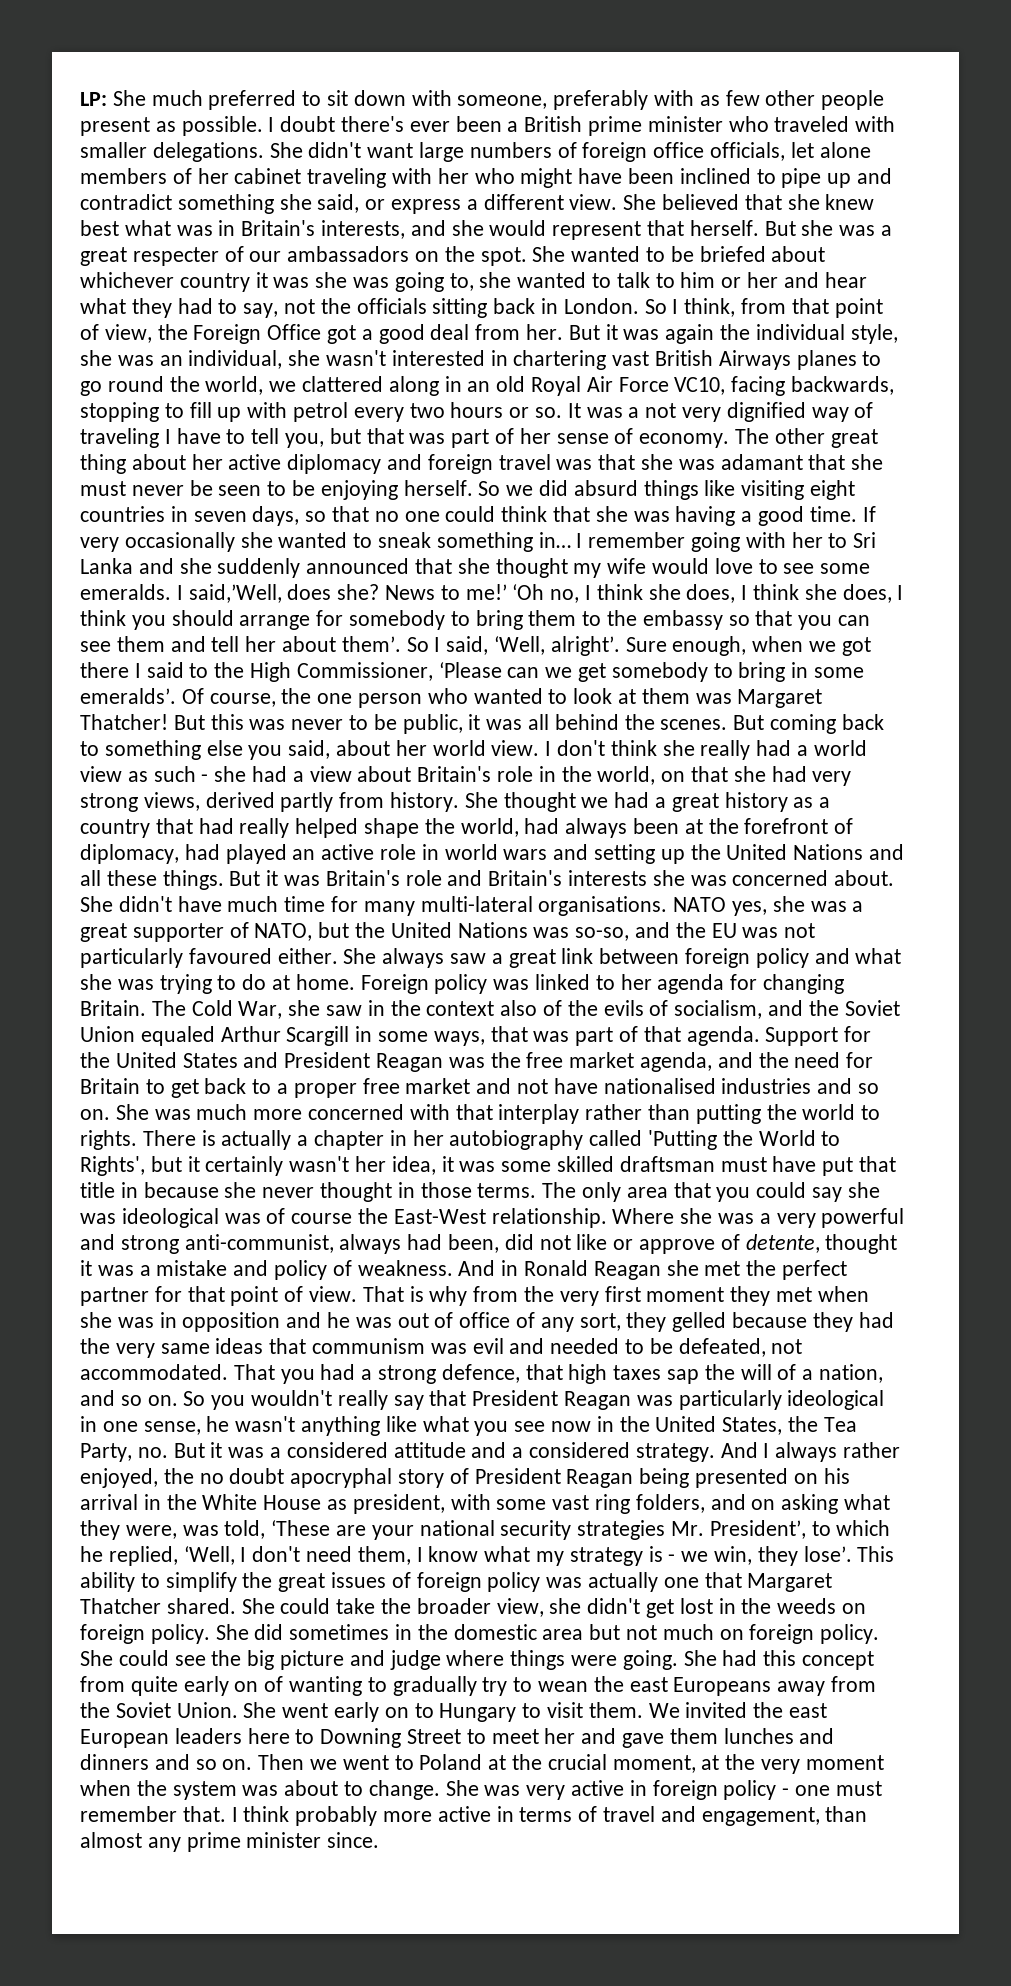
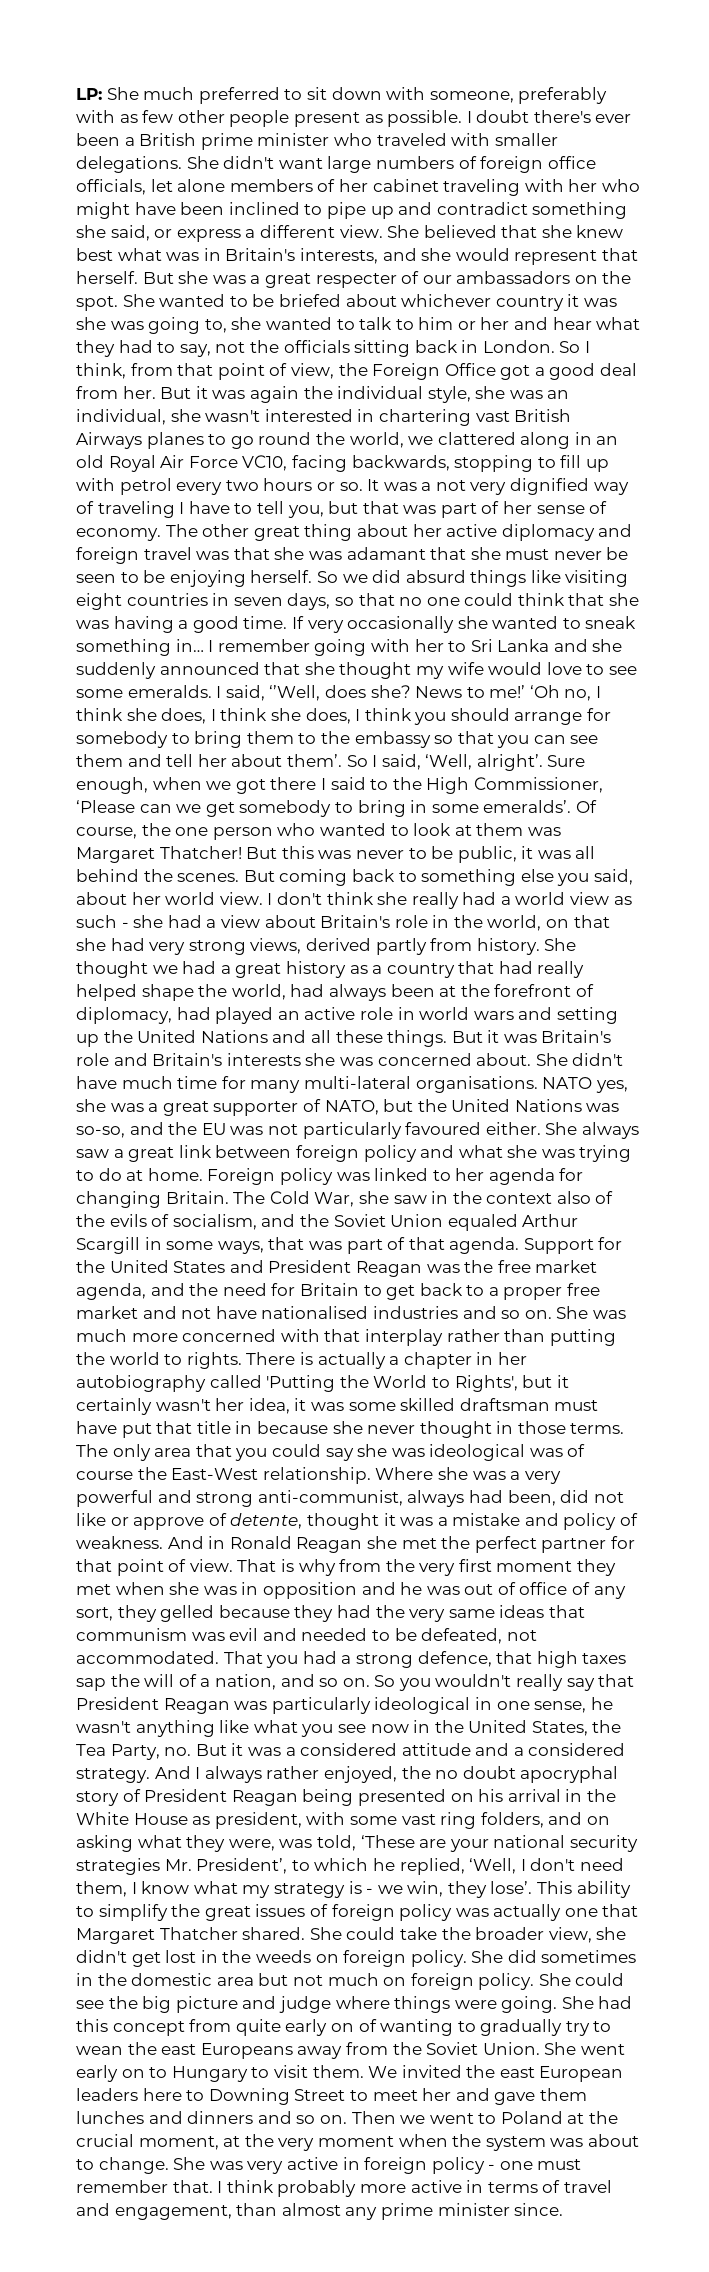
- I said,’Well, does she?
+ I said, ‘’Well, does she?

